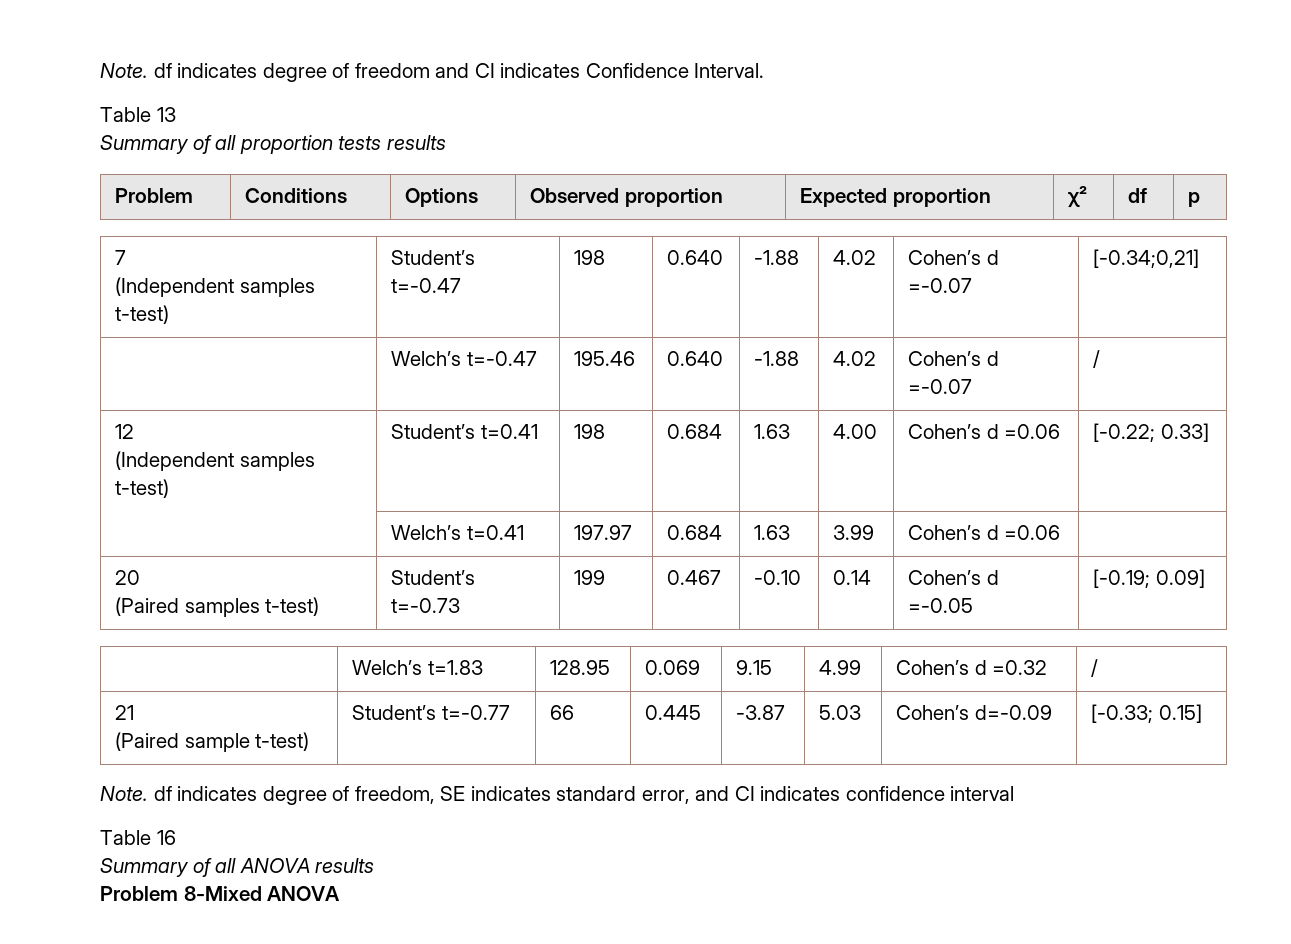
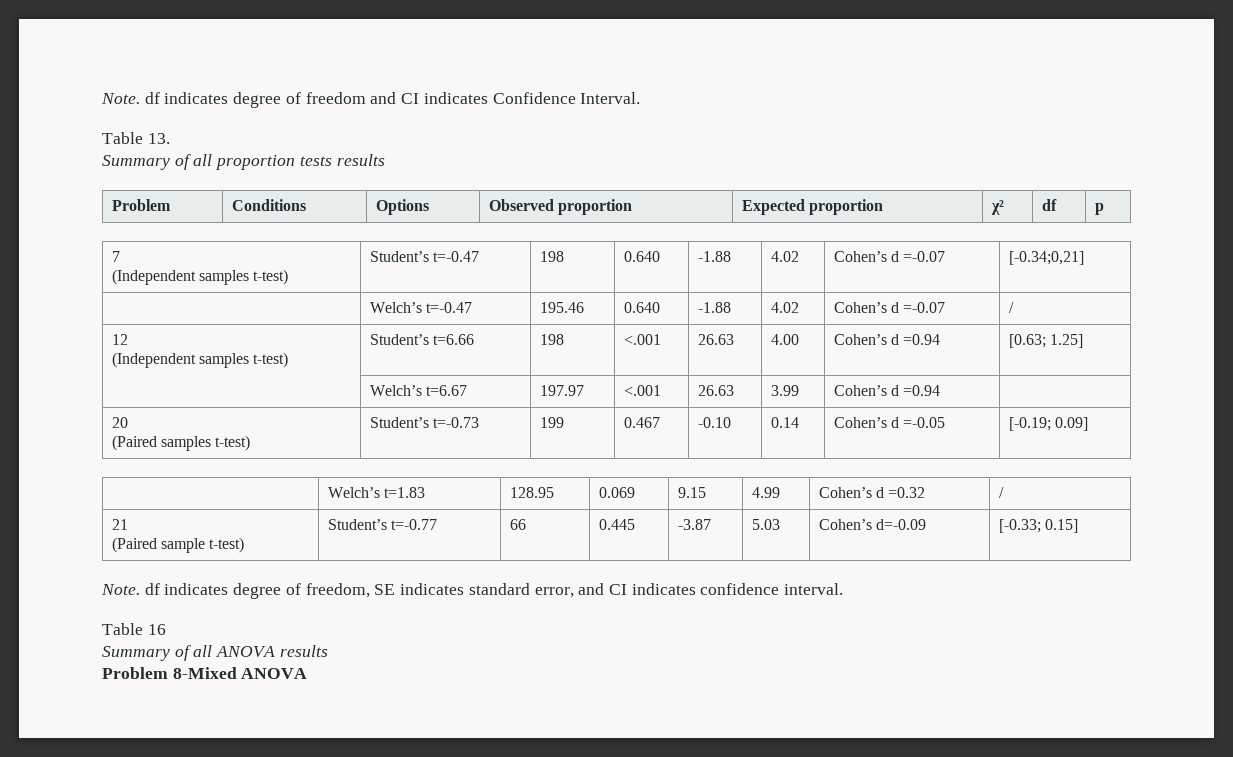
- Table 13
+ Table 13.
  12
- (Independent samples t-test) | Student’s t=0.41 | 198 | 0.684 | 1.63 | 4.00 | Cohen’s d =0.06 | [-0.22; 0.33]
- | Welch’s t=0.41 | 197.97 | 0.684 | 1.63 | 3.99 | Cohen’s d =0.06 |
+ (Independent samples t-test) | Student’s t=6.66 | 198 | <.001 | 26.63 | 4.00 | Cohen’s d =0.94 | [0.63; 1.25]
+ | Welch’s t=6.67 | 197.97 | <.001 | 26.63 | 3.99 | Cohen’s d =0.94 |
- Note. df indicates degree of freedom, SE indicates standard error, and CI indicates confidence interval
+ Note. df indicates degree of freedom, SE indicates standard error, and CI indicates confidence interval.

